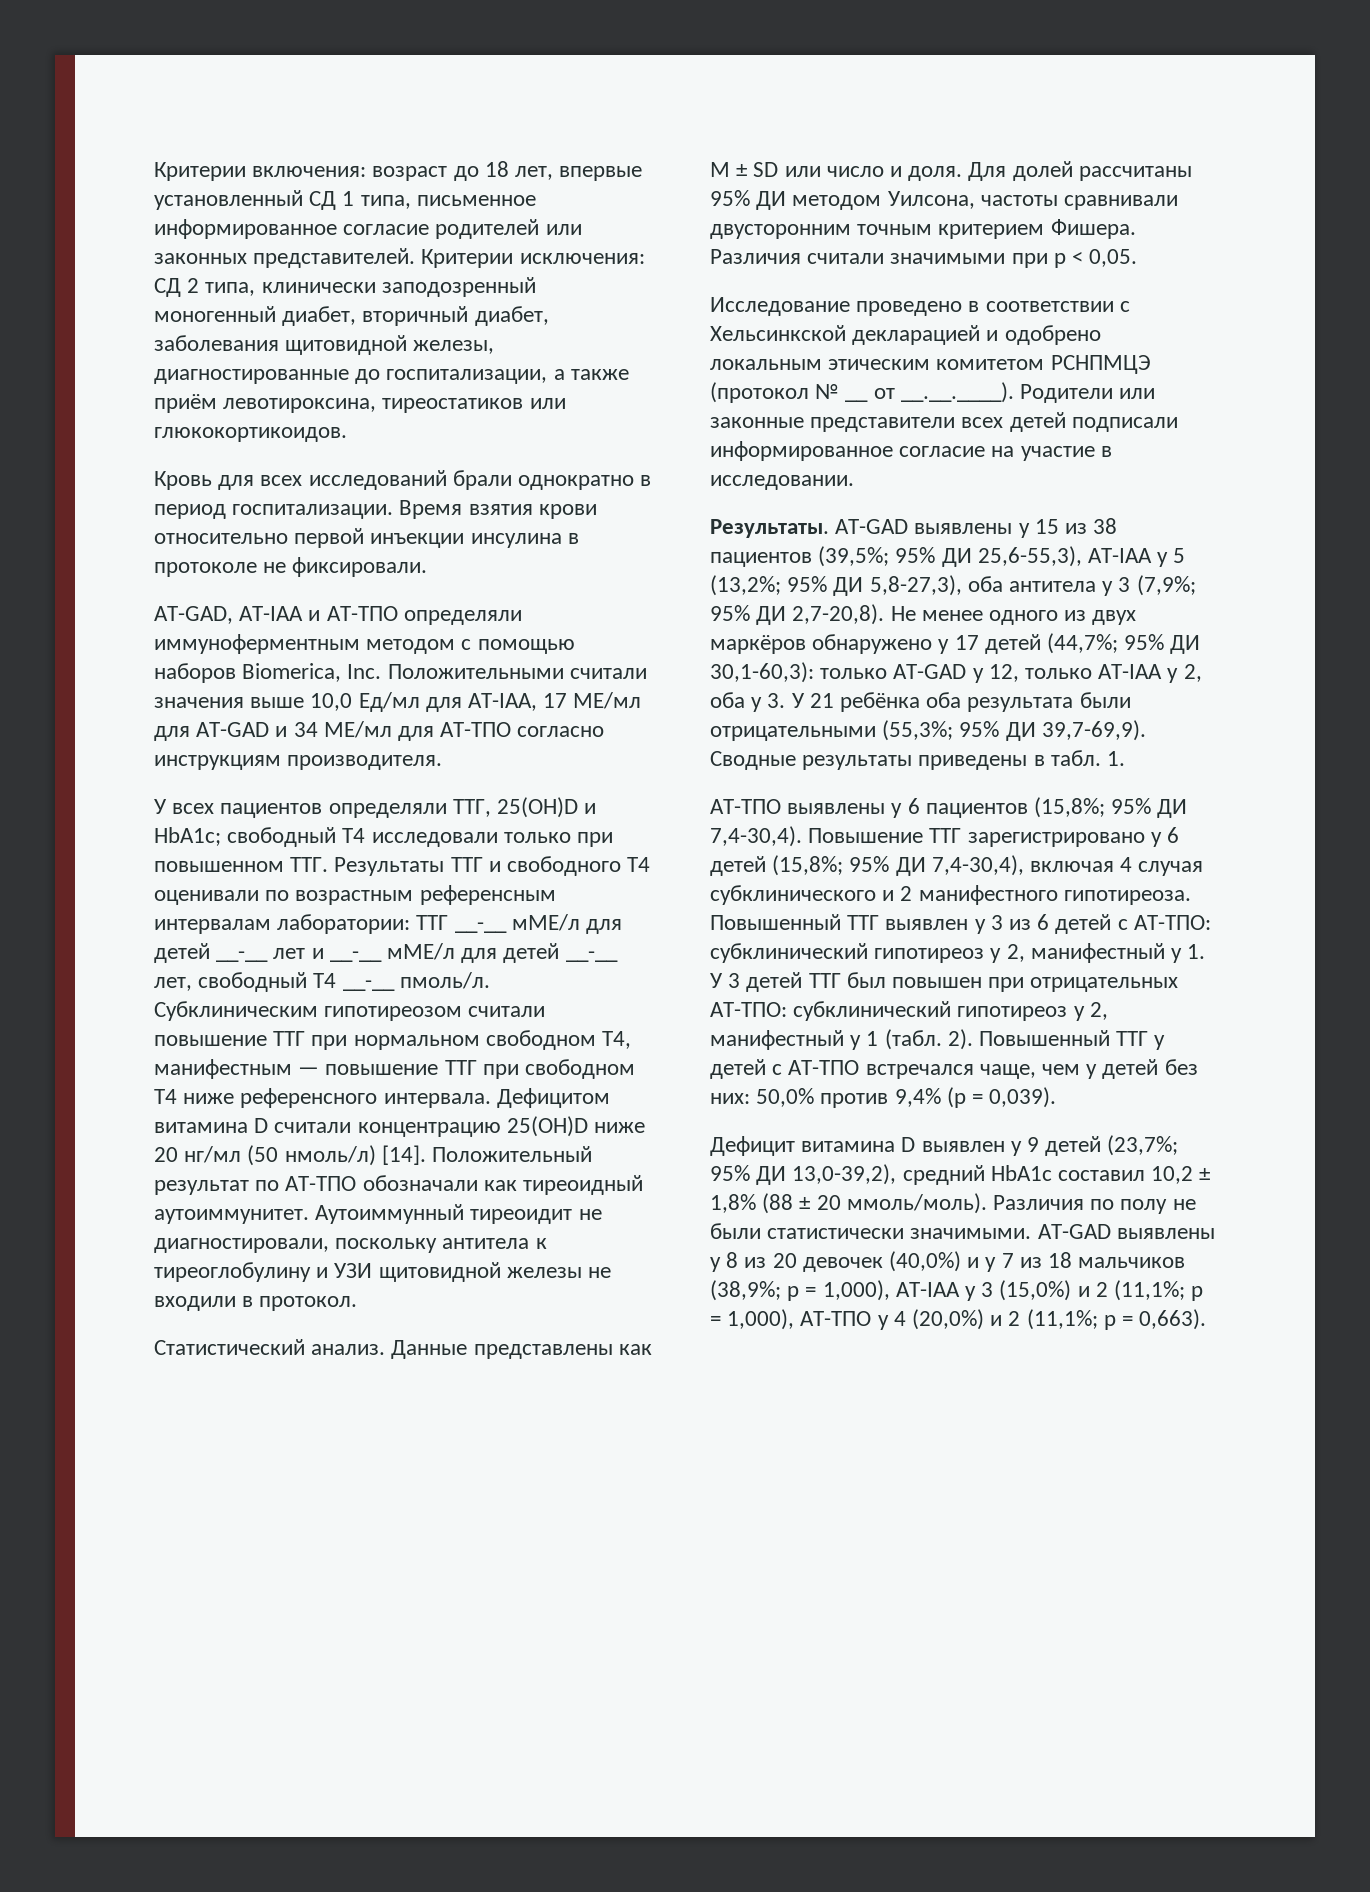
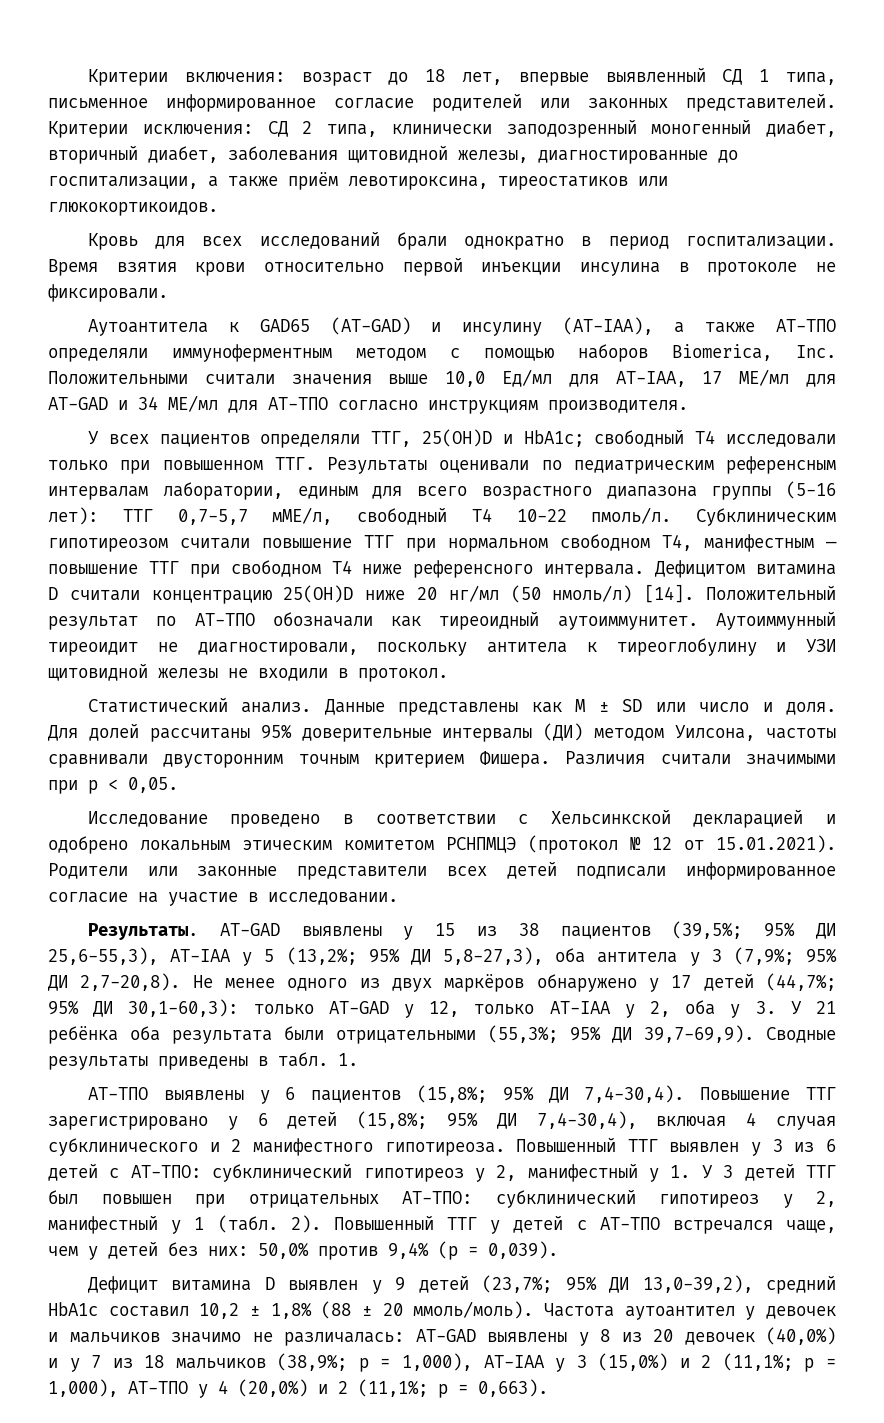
- Критерии включения: возраст до 18 лет, впервые установленный СД 1 типа, письменное информированное согласие родителей или законных представителей.
+ Критерии включения: возраст до 18 лет, впервые выявленный СД 1 типа, письменное информированное согласие родителей или законных представителей.
- АТ-GAD, АТ-IAA и АТ-ТПО определяли иммуноферментным методом с помощью наборов Biomerica, Inc. Положительными считали значения выше 10,0 Ед/мл для АТ-IAA, 17 МЕ/мл для АТ-GAD и 34 МЕ/мл для АТ-ТПО согласно инструкциям производителя.
+ Аутоантитела к GAD65 (АТ-GAD) и инсулину (АТ-IAA), а также АТ-ТПО определяли иммуноферментным методом с помощью наборов Biomerica, Inc. Положительными считали значения выше 10,0 Ед/мл для АТ-IAA, 17 МЕ/мл для АТ-GAD и 34 МЕ/мл для АТ-ТПО согласно инструкциям производителя.
- У всех пациентов определяли ТТГ, 25(OH)D и HbA1c; свободный Т4 исследовали только при повышенном ТТГ. Результаты ТТГ и свободного Т4 оценивали по возрастным референсным интервалам лаборатории: ТТГ __-__ мМЕ/л для детей __-__ лет и __-__ мМЕ/л для детей __-__ лет, свободный Т4 __-__ пмоль/л.
+ У всех пациентов определяли ТТГ, 25(OH)D и HbA1c; свободный Т4 исследовали только при повышенном ТТГ. Результаты оценивали по педиатрическим референсным интервалам лаборатории, единым для всего возрастного диапазона группы (5-16 лет): ТТГ 0,7-5,7 мМЕ/л, свободный Т4 10-22 пмоль/л.
- Для долей рассчитаны 95% ДИ методом Уилсона, частоты сравнивали двусторонним точным критерием Фишера.
+ Для долей рассчитаны 95% доверительные интервалы (ДИ) методом Уилсона, частоты сравнивали двусторонним точным критерием Фишера.
- Исследование проведено в соответствии с Хельсинкской декларацией и одобрено локальным этическим комитетом РСНПМЦЭ (протокол № __ от __.__.____). Родители или законные представители всех детей подписали информированное согласие на участие в исследовании.
+ Исследование проведено в соответствии с Хельсинкской декларацией и одобрено локальным этическим комитетом РСНПМЦЭ (протокол № 12 от 15.01.2021). Родители или законные представители всех детей подписали информированное согласие на участие в исследовании.
- Различия по полу не были статистически значимыми. АТ-GAD выявлены у 8 из 20 девочек (40,0%) и у 7 из 18 мальчиков (38,9%; p = 1,000), АТ-IAA у 3 (15,0%) и 2 (11,1%; p = 1,000), АТ-ТПО у 4 (20,0%) и 2 (11,1%; p = 0,663).
+ Частота аутоантител у девочек и мальчиков значимо не различалась: АТ-GAD выявлены у 8 из 20 девочек (40,0%) и у 7 из 18 мальчиков (38,9%; p = 1,000), АТ-IAA у 3 (15,0%) и 2 (11,1%; p = 1,000), АТ-ТПО у 4 (20,0%) и 2 (11,1%; p = 0,663).

